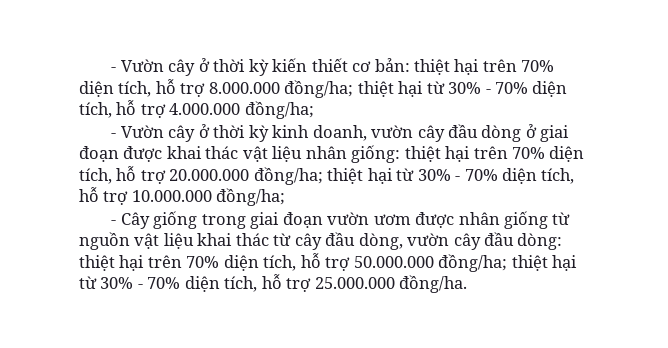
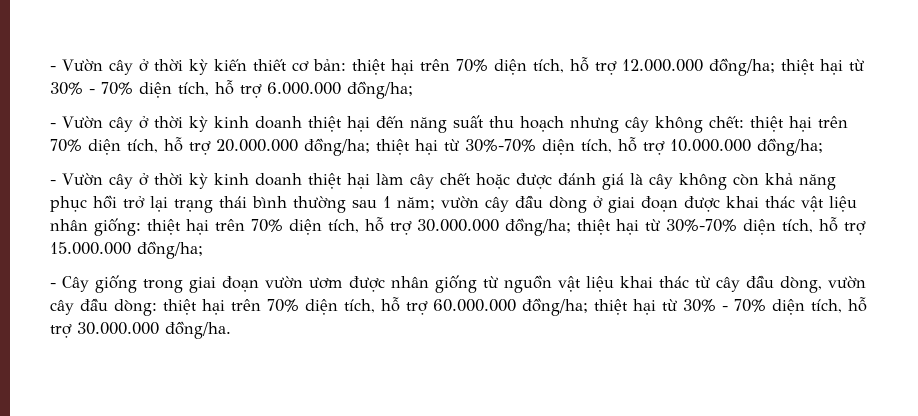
- - Vườn cây ở thời kỳ kiến thiết cơ bản: thiệt hại trên 70% diện tích, hỗ trợ 8.000.000 đồng/ha; thiệt hại từ 30% - 70% diện tích, hỗ trợ 4.000.000 đồng/ha;
- - Vườn cây ở thời kỳ kinh doanh, vườn cây đầu dòng ở giai đoạn được khai thác vật liệu nhân giống: thiệt hại trên 70% diện tích, hỗ trợ 20.000.000 đồng/ha; thiệt hại từ 30% - 70% diện tích, hỗ trợ 10.000.000 đồng/ha;
+ - Vườn cây ở thời kỳ kiến thiết cơ bản: thiệt hại trên 70% diện tích, hỗ trợ 12.000.000 đồng/ha; thiệt hại từ 30% - 70% diện tích, hỗ trợ 6.000.000 đồng/ha;
+ - Vườn cây ở thời kỳ kinh doanh thiệt hại đến năng suất thu hoạch nhưng cây không chết: thiệt hại trên 70% diện tích, hỗ trợ 20.000.000 đồng/ha; thiệt hại từ 30%-70% diện tích, hỗ trợ 10.000.000 đồng/ha;
+ - Vườn cây ở thời kỳ kinh doanh thiệt hại làm cây chết hoặc được đánh giá là cây không còn khả năng phục hồi trở lại trạng thái bình thường sau 1 năm; vườn cây đầu dòng ở giai đoạn được khai thác vật liệu nhân giống: thiệt hại trên 70% diện tích, hỗ trợ 30.000.000 đồng/ha; thiệt hại từ 30%-70% diện tích, hỗ trợ 15.000.000 đồng/ha;
- - Cây giống trong giai đoạn vườn ươm được nhân giống từ nguồn vật liệu khai thác từ cây đầu dòng, vườn cây đầu dòng: thiệt hại trên 70% diện tích, hỗ trợ 50.000.000 đồng/ha; thiệt hại từ 30% - 70% diện tích, hỗ trợ 25.000.000 đồng/ha.
+ - Cây giống trong giai đoạn vườn ươm được nhân giống từ nguồn vật liệu khai thác từ cây đầu dòng, vườn cây đầu dòng: thiệt hại trên 70% diện tích, hỗ trợ 60.000.000 đồng/ha; thiệt hại từ 30% - 70% diện tích, hỗ trợ 30.000.000 đồng/ha.

